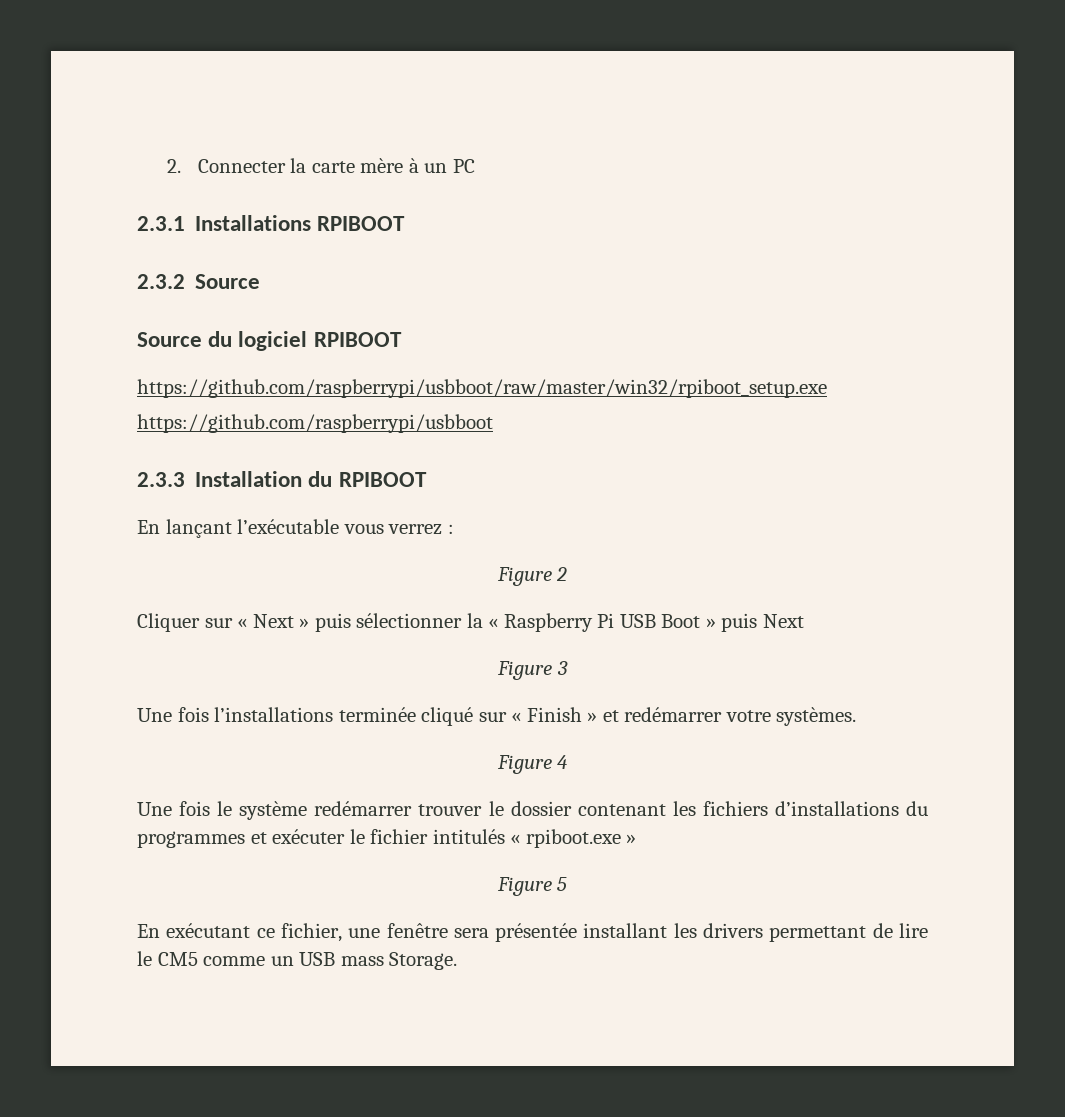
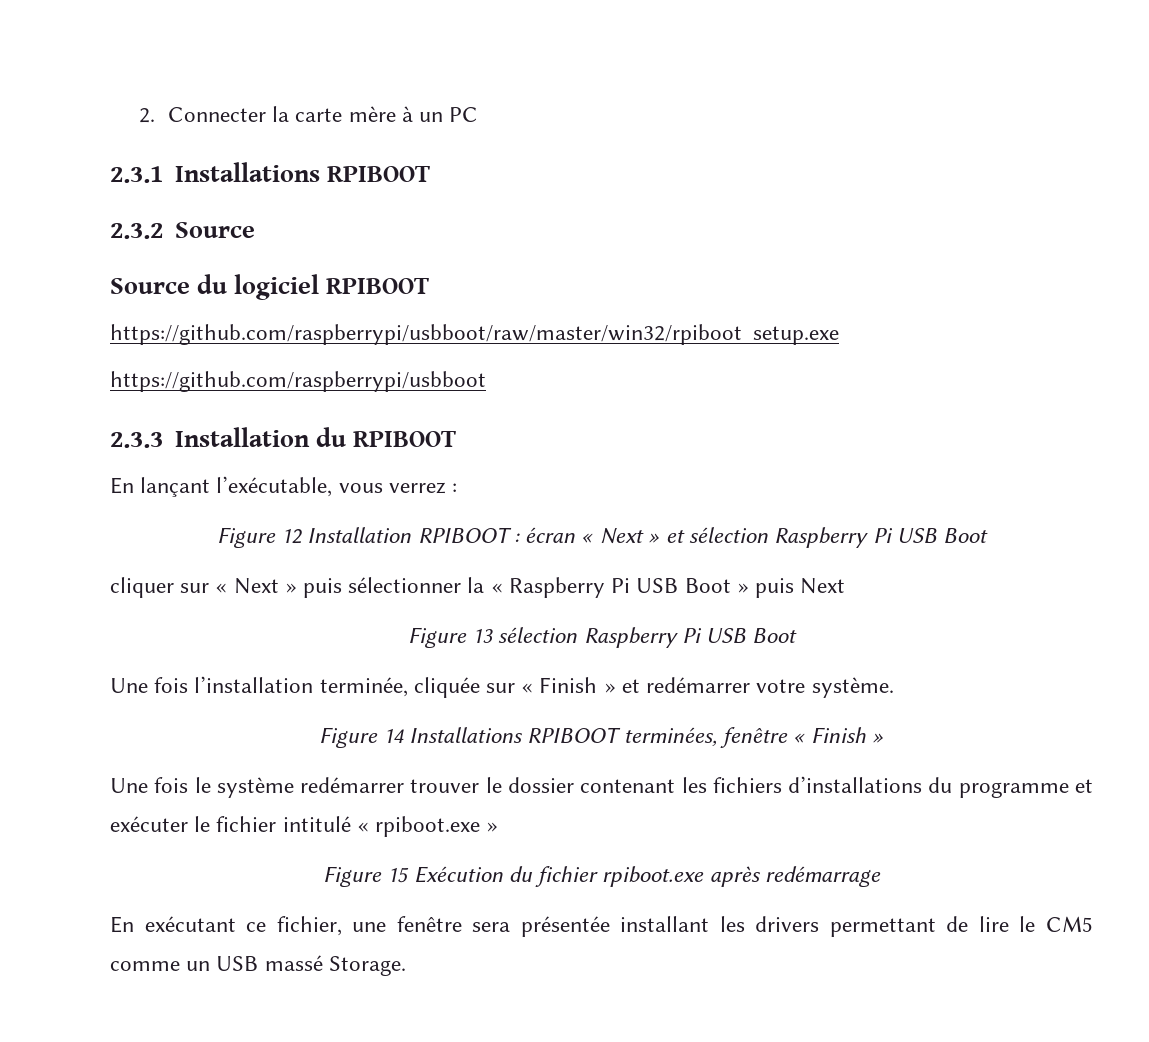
- En lançant l’exécutable vous verrez :
+ En lançant l’exécutable, vous verrez :
- Figure 2
- Cliquer sur « Next » puis sélectionner la « Raspberry Pi USB Boot » puis Next
+ Figure 12 Installation RPIBOOT : écran « Next » et sélection Raspberry Pi USB Boot
+ cliquer sur « Next » puis sélectionner la « Raspberry Pi USB Boot » puis Next
- Figure 3
- Une fois l’installations terminée cliqué sur « Finish » et redémarrer votre systèmes.
- Figure 4
+ Figure 13 sélection Raspberry Pi USB Boot
+ Une fois l’installation terminée, cliquée sur « Finish » et redémarrer votre système.
+ Figure 14 Installations RPIBOOT terminées, fenêtre « Finish »
- Une fois le système redémarrer trouver le dossier contenant les fichiers d’installations du programmes et exécuter le fichier intitulés « rpiboot.exe »
+ Une fois le système redémarrer trouver le dossier contenant les fichiers d’installations du programme et exécuter le fichier intitulé « rpiboot.exe »
- Figure 5
+ Figure 15 Exécution du fichier rpiboot.exe après redémarrage
- En exécutant ce fichier, une fenêtre sera présentée installant les drivers permettant de lire le CM5 comme un USB mass Storage.
+ En exécutant ce fichier, une fenêtre sera présentée installant les drivers permettant de lire le CM5 comme un USB massé Storage.

